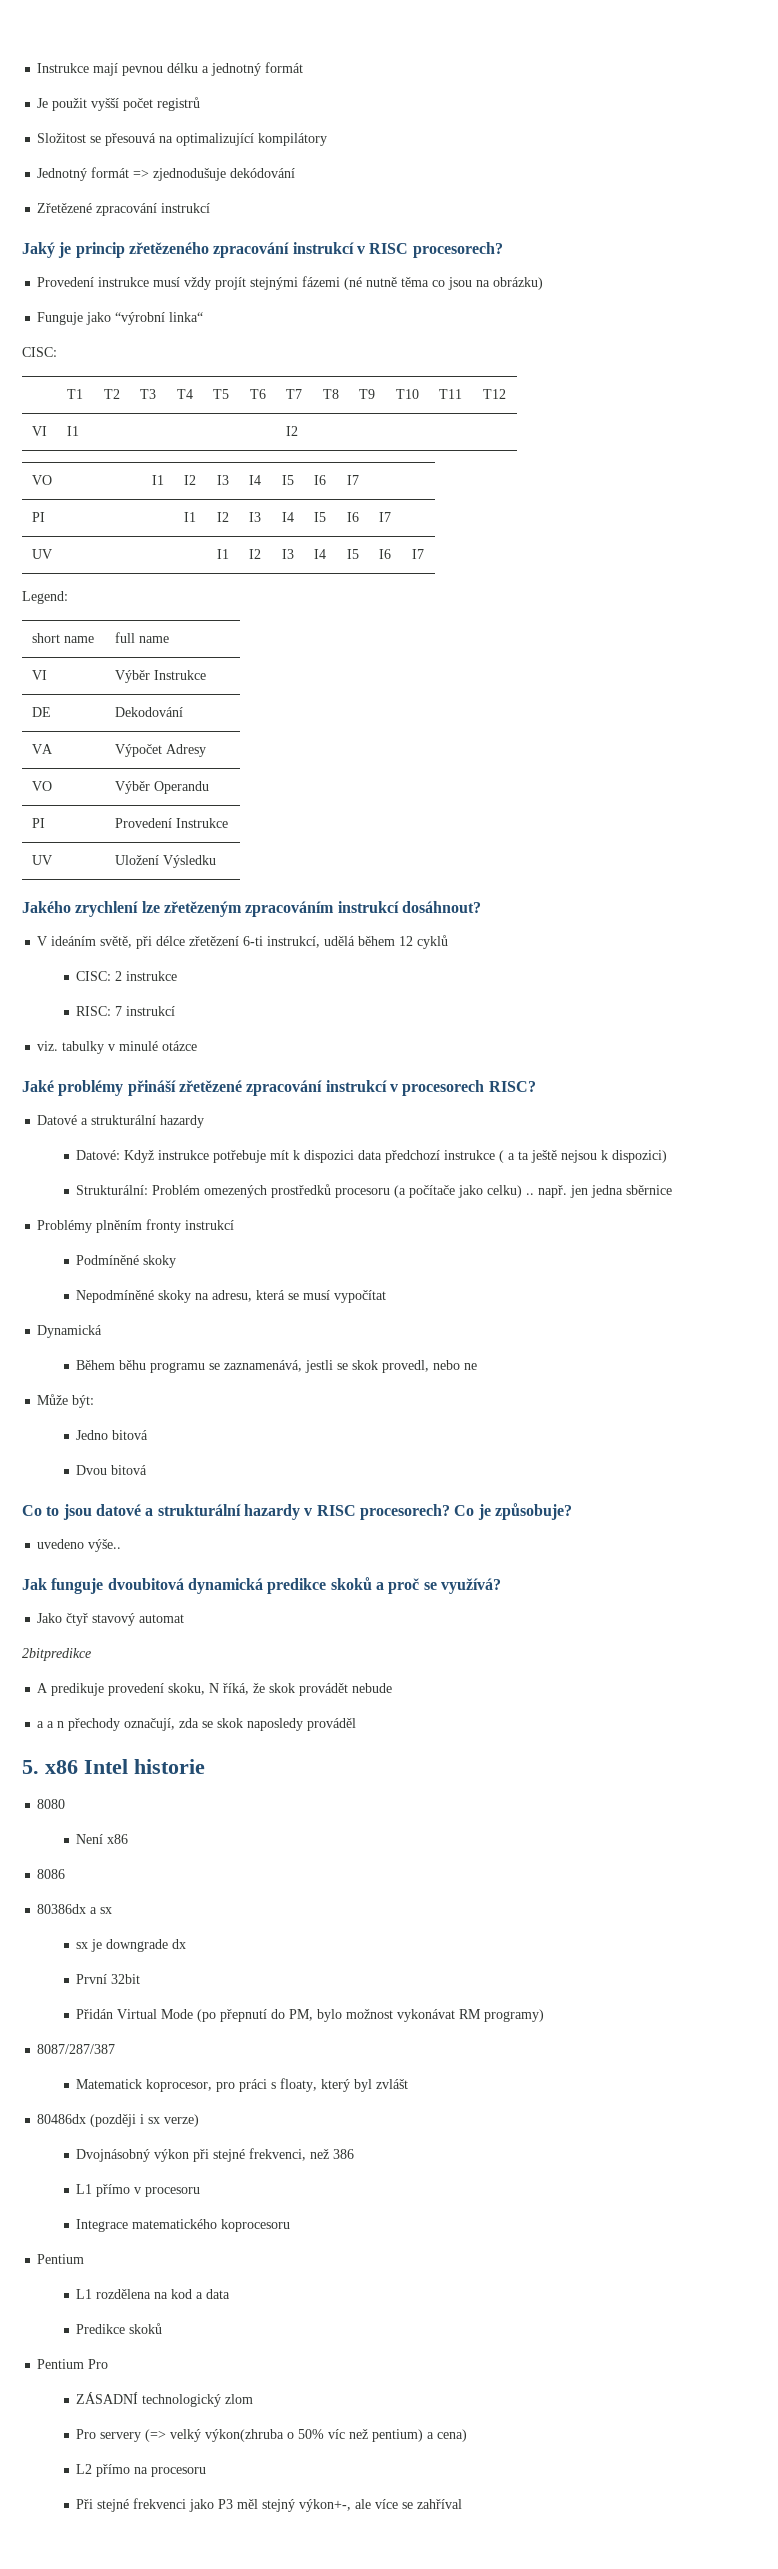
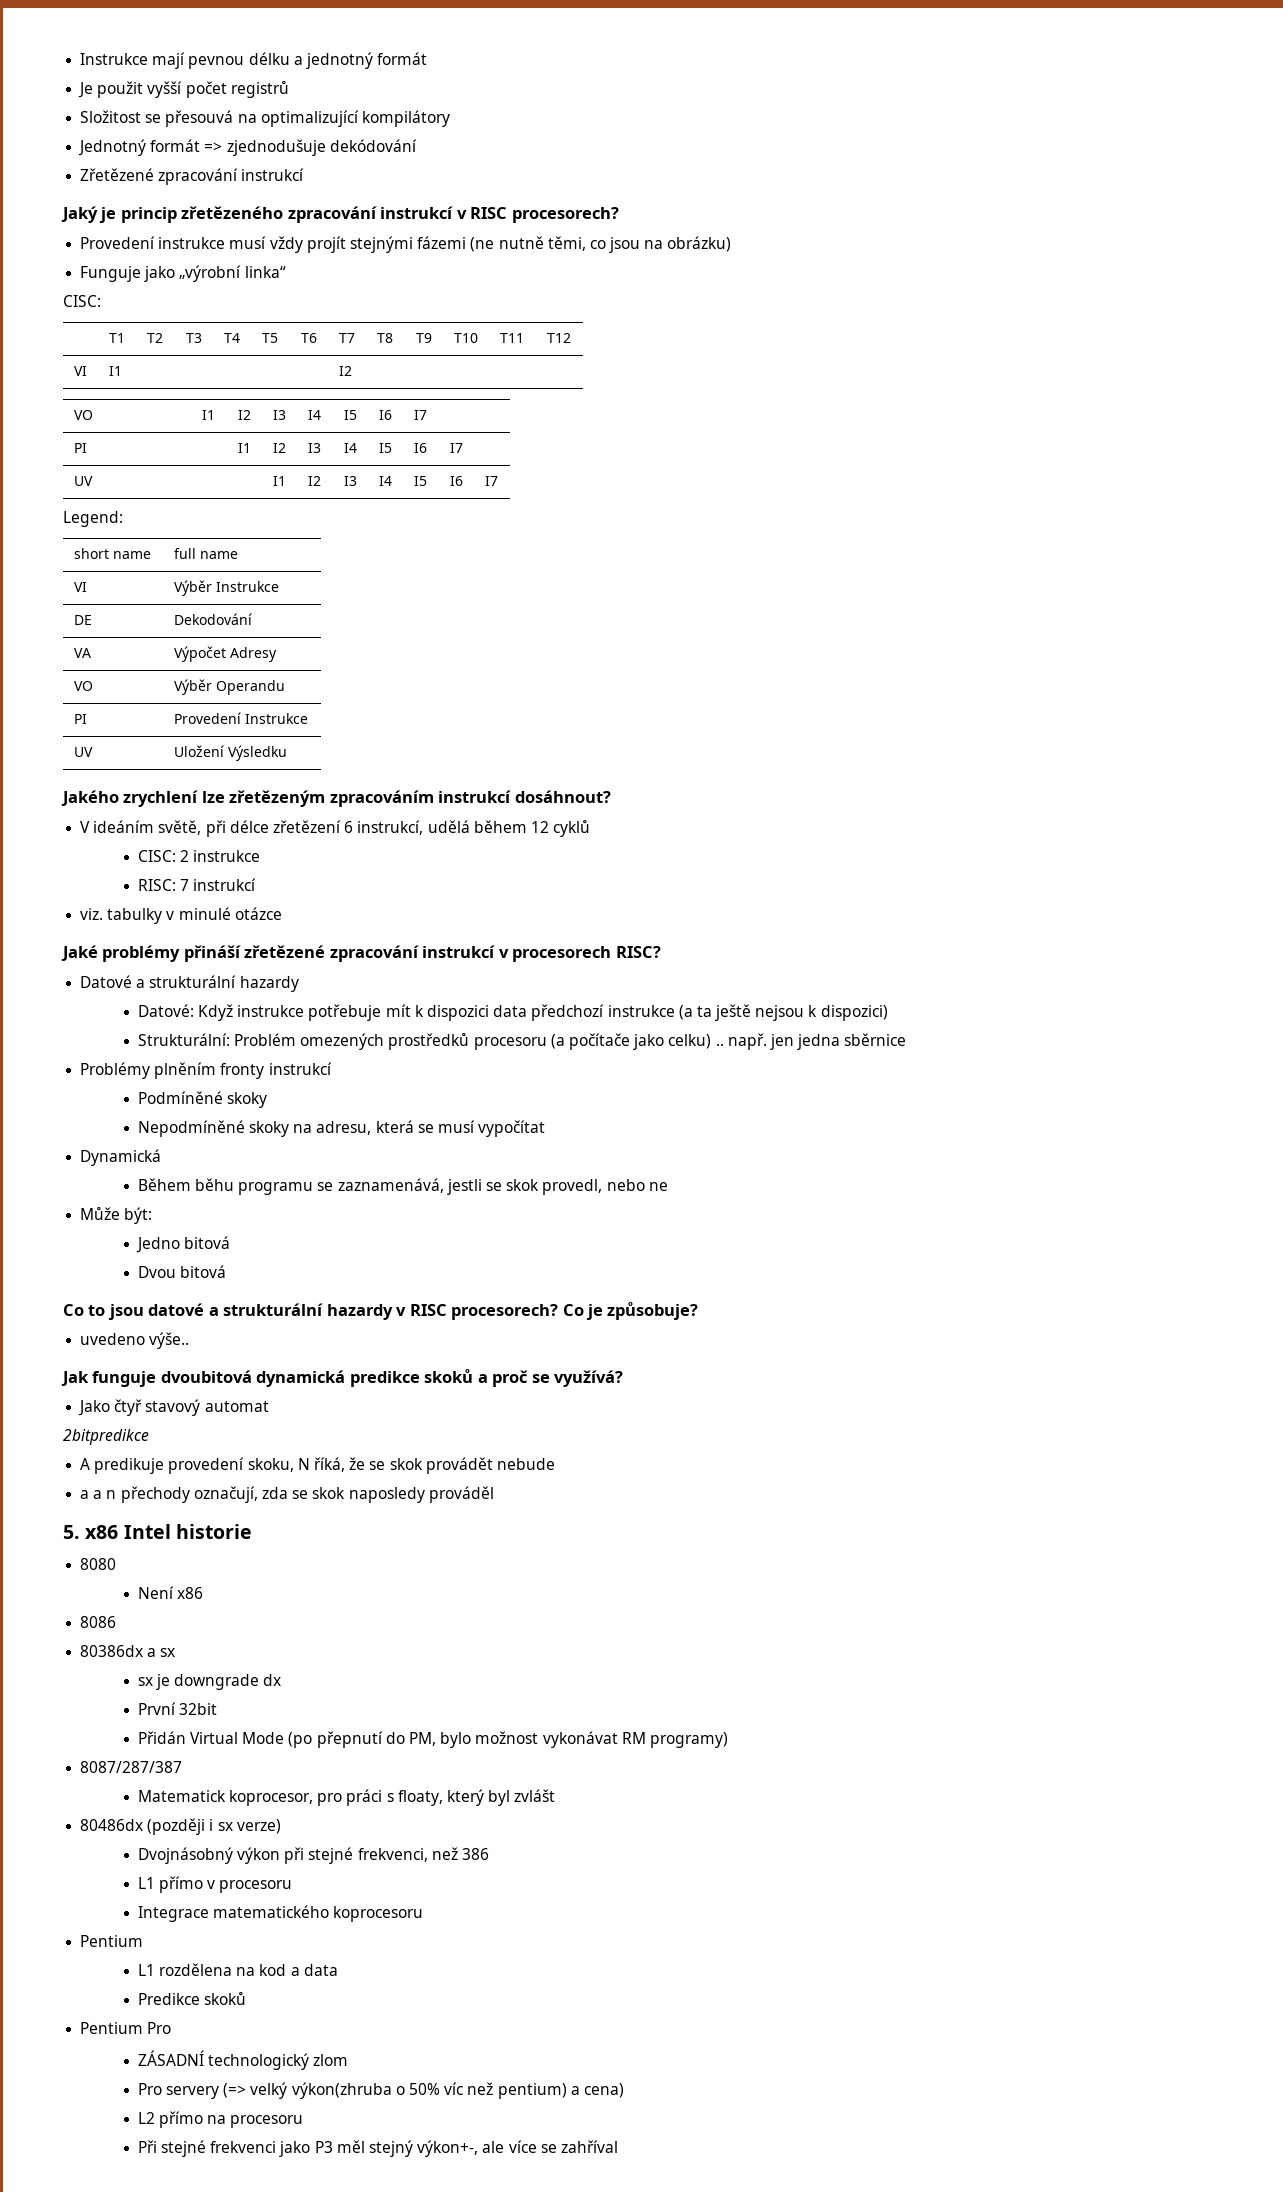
- Provedení instrukce musí vždy projít stejnými fázemi (né nutně těma co jsou na obrázku)
+ Provedení instrukce musí vždy projít stejnými fázemi (ne nutně těmi, co jsou na obrázku)
- Funguje jako “výrobní linka“
+ Funguje jako „výrobní linka“
- V ideáním světě, při délce zřetězení 6-ti instrukcí, udělá během 12 cyklů
+ V ideáním světě, při délce zřetězení 6 instrukcí, udělá během 12 cyklů
- Datové: Když instrukce potřebuje mít k dispozici data předchozí instrukce ( a ta ještě nejsou k dispozici)
+ Datové: Když instrukce potřebuje mít k dispozici data předchozí instrukce (a ta ještě nejsou k dispozici)
- A predikuje provedení skoku, N říká, že skok provádět nebude
+ A predikuje provedení skoku, N říká, že se skok provádět nebude

